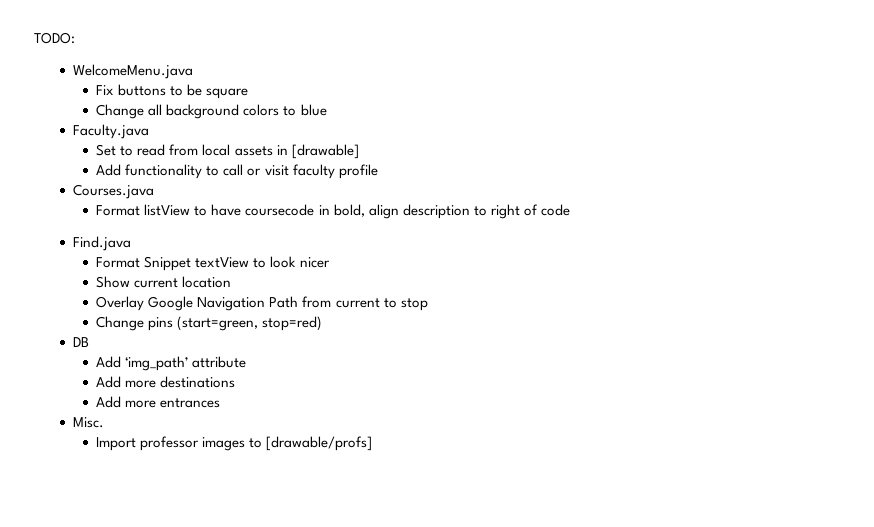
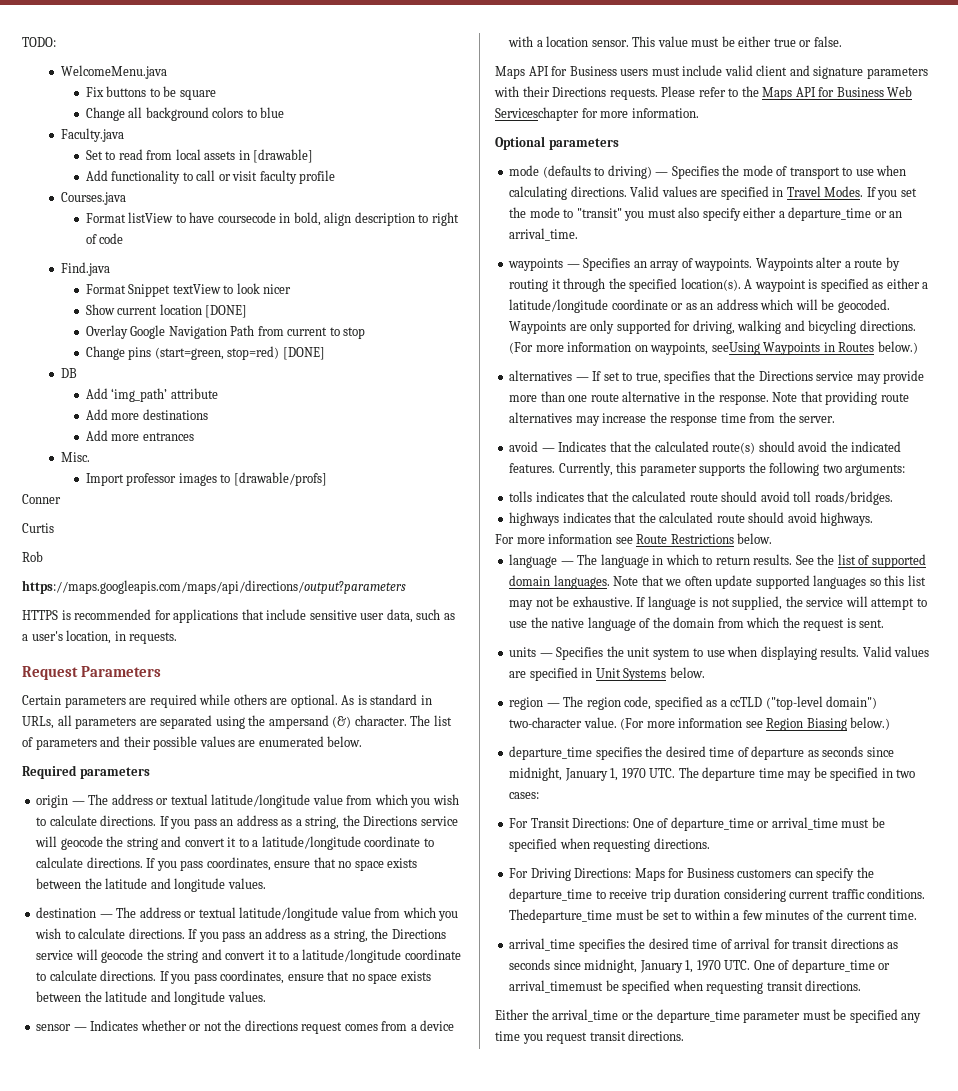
- Show current location
+ Show current location [DONE]
- Change pins (start=green, stop=red)
+ Change pins (start=green, stop=red) [DONE]
+ Conner
+ Curtis
+ Rob
+ https://maps.googleapis.com/maps/api/directions/output?parameters
+ HTTPS is recommended for applications that include sensitive user data, such as a user's location, in requests.
+ Request Parameters
+ Certain parameters are required while others are optional. As is standard in URLs, all parameters are separated using the ampersand (&) character. The list of parameters and their possible values are enumerated below.
+ Required parameters
+ origin — The address or textual latitude/longitude value from which you wish to calculate directions. If you pass an address as a string, the Directions service will geocode the string and convert it to a latitude/longitude coordinate to calculate directions. If you pass coordinates, ensure that no space exists between the latitude and longitude values.
+ destination — The address or textual latitude/longitude value from which you wish to calculate directions. If you pass an address as a string, the Directions service will geocode the string and convert it to a latitude/longitude coordinate to calculate directions. If you pass coordinates, ensure that no space exists between the latitude and longitude values.
+ sensor — Indicates whether or not the directions request comes from a device with a location sensor. This value must be either true or false.
+ Maps API for Business users must include valid client and signature parameters with their Directions requests. Please refer to the Maps API for Business Web Serviceschapter for more information.
+ Optional parameters
+ mode (defaults to driving) — Specifies the mode of transport to use when calculating directions. Valid values are specified in Travel Modes. If you set the mode to "transit" you must also specify either a departure_time or an arrival_time.
+ waypoints — Specifies an array of waypoints. Waypoints alter a route by routing it through the specified location(s). A waypoint is specified as either a latitude/longitude coordinate or as an address which will be geocoded. Waypoints are only supported for driving, walking and bicycling directions. (For more information on waypoints, seeUsing Waypoints in Routes below.)
+ alternatives — If set to true, specifies that the Directions service may provide more than one route alternative in the response. Note that providing route alternatives may increase the response time from the server.
+ avoid — Indicates that the calculated route(s) should avoid the indicated features. Currently, this parameter supports the following two arguments:
+ tolls indicates that the calculated route should avoid toll roads/bridges.
+ highways indicates that the calculated route should avoid highways.
+ For more information see Route Restrictions below.
+ language — The language in which to return results. See the list of supported domain languages. Note that we often update supported languages so this list may not be exhaustive. If language is not supplied, the service will attempt to use the native language of the domain from which the request is sent.
+ units — Specifies the unit system to use when displaying results. Valid values are specified in Unit Systems below.
+ region — The region code, specified as a ccTLD ("top-level domain") two-character value. (For more information see Region Biasing below.)
+ departure_time specifies the desired time of departure as seconds since midnight, January 1, 1970 UTC. The departure time may be specified in two cases:
+ For Transit Directions: One of departure_time or arrival_time must be specified when requesting directions.
+ For Driving Directions: Maps for Business customers can specify the departure_time to receive trip duration considering current traffic conditions. Thedeparture_time must be set to within a few minutes of the current time.
+ arrival_time specifies the desired time of arrival for transit directions as seconds since midnight, January 1, 1970 UTC. One of departure_time or arrival_timemust be specified when requesting transit directions.
+ Either the arrival_time or the departure_time parameter must be specified any time you request transit directions.

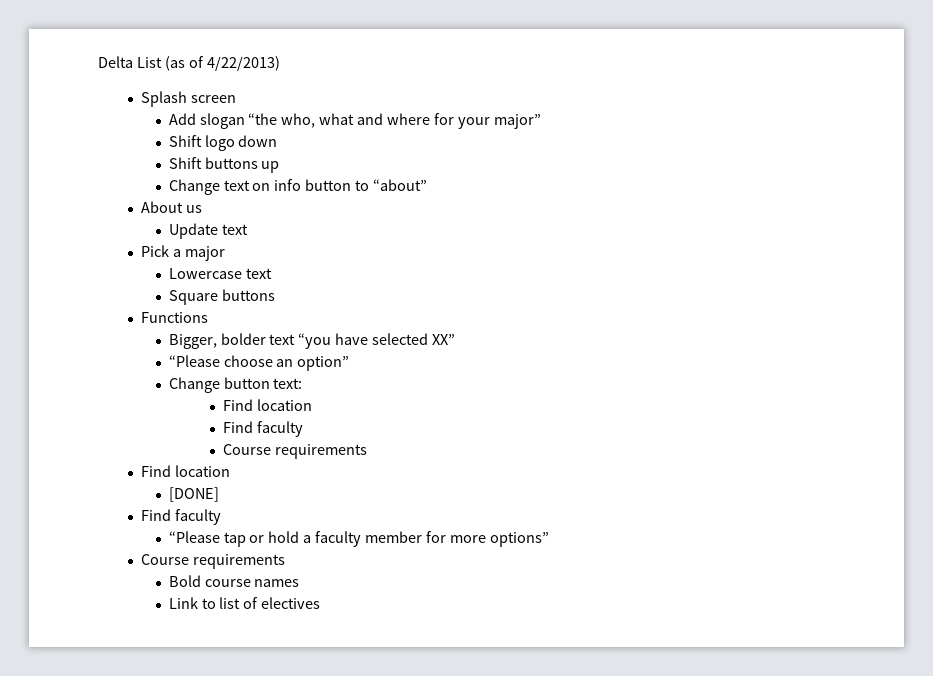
- TODO:
- WelcomeMenu.java
- Fix buttons to be square
- Change all background colors to blue
- Faculty.java
- Set to read from local assets in [drawable]
- Add functionality to call or visit faculty profile
- Courses.java
- Format listView to have coursecode in bold, align description to right of code
- Find.java
- Format Snippet textView to look nicer
- Show current location [DONE]
- Overlay Google Navigation Path from current to stop
- Change pins (start=green, stop=red) [DONE]
- DB
- Add ‘img_path’ attribute
- Add more destinations
- Add more entrances
- Misc.
- Import professor images to [drawable/profs]
- Conner
- Curtis
- Rob
- https://maps.googleapis.com/maps/api/directions/output?parameters
- HTTPS is recommended for applications that include sensitive user data, such as a user's location, in requests.
- Request Parameters
- Certain parameters are required while others are optional. As is standard in URLs, all parameters are separated using the ampersand (&) character. The list of parameters and their possible values are enumerated below.
- Required parameters
- origin — The address or textual latitude/longitude value from which you wish to calculate directions. If you pass an address as a string, the Directions service will geocode the string and convert it to a latitude/longitude coordinate to calculate directions. If you pass coordinates, ensure that no space exists between the latitude and longitude values.
- destination — The address or textual latitude/longitude value from which you wish to calculate directions. If you pass an address as a string, the Directions service will geocode the string and convert it to a latitude/longitude coordinate to calculate directions. If you pass coordinates, ensure that no space exists between the latitude and longitude values.
- sensor — Indicates whether or not the directions request comes from a device with a location sensor. This value must be either true or false.
- Maps API for Business users must include valid client and signature parameters with their Directions requests. Please refer to the Maps API for Business Web Serviceschapter for more information.
- Optional parameters
- mode (defaults to driving) — Specifies the mode of transport to use when calculating directions. Valid values are specified in Travel Modes. If you set the mode to "transit" you must also specify either a departure_time or an arrival_time.
- waypoints — Specifies an array of waypoints. Waypoints alter a route by routing it through the specified location(s). A waypoint is specified as either a latitude/longitude coordinate or as an address which will be geocoded. Waypoints are only supported for driving, walking and bicycling directions. (For more information on waypoints, seeUsing Waypoints in Routes below.)
- alternatives — If set to true, specifies that the Directions service may provide more than one route alternative in the response. Note that providing route alternatives may increase the response time from the server.
- avoid — Indicates that the calculated route(s) should avoid the indicated features. Currently, this parameter supports the following two arguments:
- tolls indicates that the calculated route should avoid toll roads/bridges.
- highways indicates that the calculated route should avoid highways.
- For more information see Route Restrictions below.
- language — The language in which to return results. See the list of supported domain languages. Note that we often update supported languages so this list may not be exhaustive. If language is not supplied, the service will attempt to use the native language of the domain from which the request is sent.
- units — Specifies the unit system to use when displaying results. Valid values are specified in Unit Systems below.
- region — The region code, specified as a ccTLD ("top-level domain") two-character value. (For more information see Region Biasing below.)
- departure_time specifies the desired time of departure as seconds since midnight, January 1, 1970 UTC. The departure time may be specified in two cases:
- For Transit Directions: One of departure_time or arrival_time must be specified when requesting directions.
- For Driving Directions: Maps for Business customers can specify the departure_time to receive trip duration considering current traffic conditions. Thedeparture_time must be set to within a few minutes of the current time.
- arrival_time specifies the desired time of arrival for transit directions as seconds since midnight, January 1, 1970 UTC. One of departure_time or arrival_timemust be specified when requesting transit directions.
- Either the arrival_time or the departure_time parameter must be specified any time you request transit directions.
+ Delta List (as of 4/22/2013)
+ Splash screen
+ Add slogan “the who, what and where for your major”
+ Shift logo down
+ Shift buttons up
+ Change text on info button to “about”
+ About us
+ Update text
+ Pick a major
+ Lowercase text
+ Square buttons
+ Functions
+ Bigger, bolder text “you have selected XX”
+ “Please choose an option”
+ Change button text:
+ Find location
+ Find faculty
+ Course requirements
+ Find location
+ [DONE]
+ Find faculty
+ “Please tap or hold a faculty member for more options”
+ Course requirements
+ Bold course names
+ Link to list of electives

